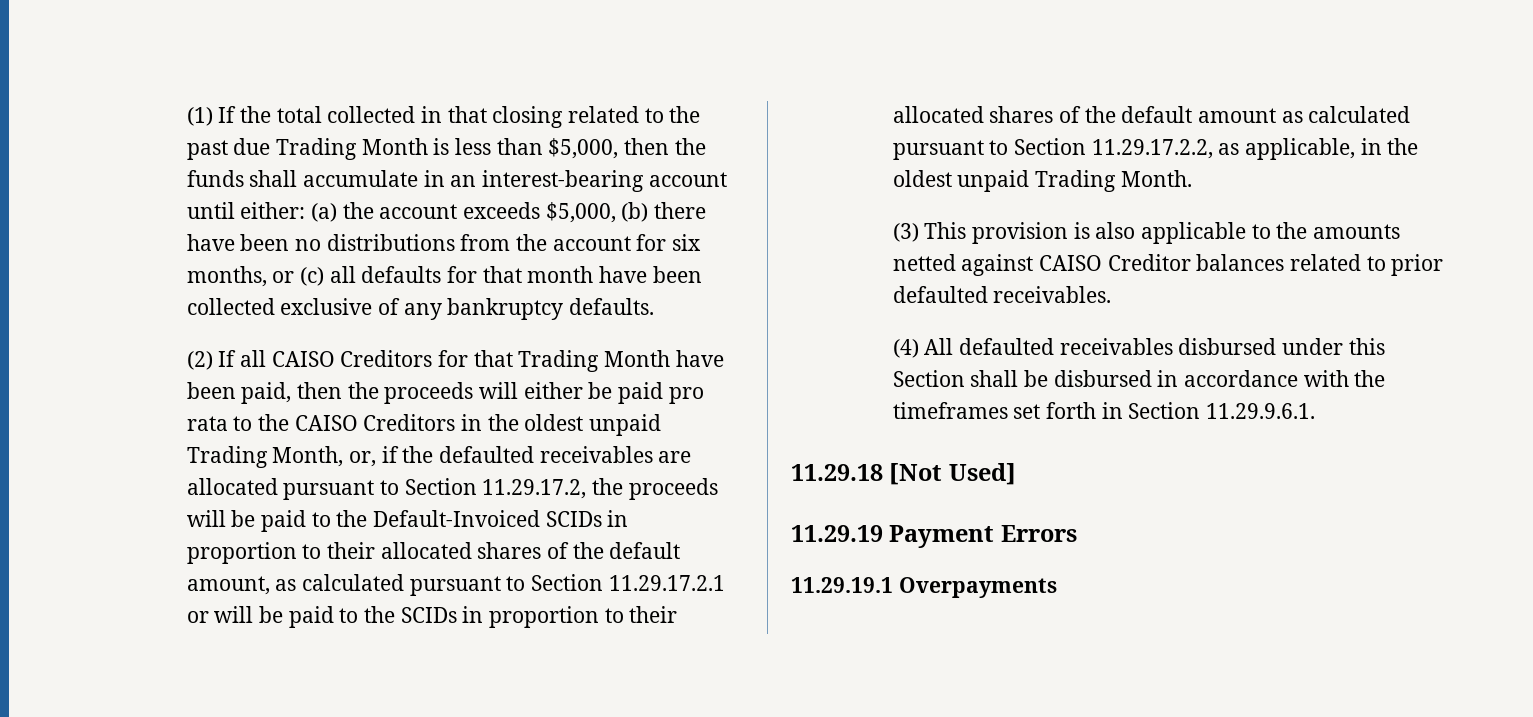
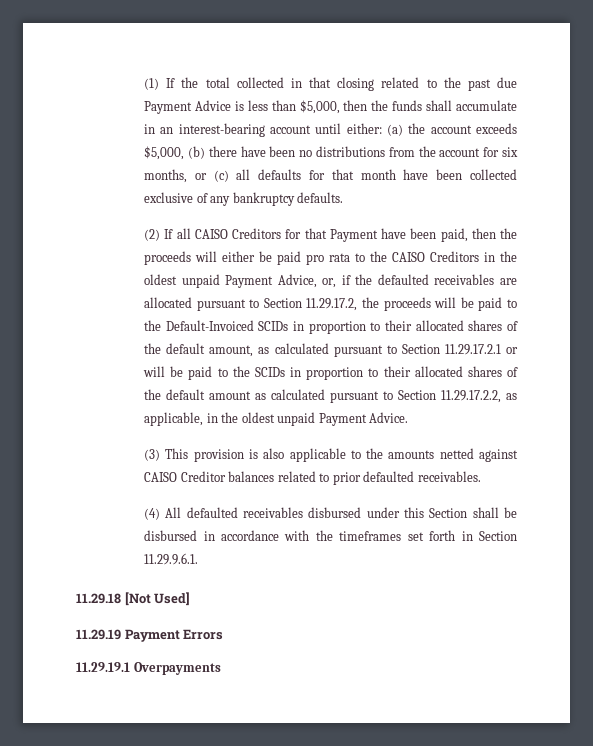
- (1) If the total collected in that closing related to the past due Trading Month is less than $5,000, then the funds shall accumulate in an interest-bearing account until either: (a) the account exceeds $5,000, (b) there have been no distributions from the account for six months, or (c) all defaults for that month have been collected exclusive of any bankruptcy defaults.
+ (1) If the total collected in that closing related to the past due Payment Advice is less than $5,000, then the funds shall accumulate in an interest-bearing account until either: (a) the account exceeds $5,000, (b) there have been no distributions from the account for six months, or (c) all defaults for that month have been collected exclusive of any bankruptcy defaults.
- (2) If all CAISO Creditors for that Trading Month have been paid, then the proceeds will either be paid pro rata to the CAISO Creditors in the oldest unpaid Trading Month, or, if the defaulted receivables are allocated pursuant to Section 11.29.17.2, the proceeds will be paid to the Default-Invoiced SCIDs in proportion to their allocated shares of the default amount, as calculated pursuant to Section 11.29.17.2.1 or will be paid to the SCIDs in proportion to their allocated shares of the default amount as calculated pursuant to Section 11.29.17.2.2, as applicable, in the oldest unpaid Trading Month.
+ (2) If all CAISO Creditors for that Payment have been paid, then the proceeds will either be paid pro rata to the CAISO Creditors in the oldest unpaid Payment Advice, or, if the defaulted receivables are allocated pursuant to Section 11.29.17.2, the proceeds will be paid to the Default-Invoiced SCIDs in proportion to their allocated shares of the default amount, as calculated pursuant to Section 11.29.17.2.1 or will be paid to the SCIDs in proportion to their allocated shares of the default amount as calculated pursuant to Section 11.29.17.2.2, as applicable, in the oldest unpaid Payment Advice.

